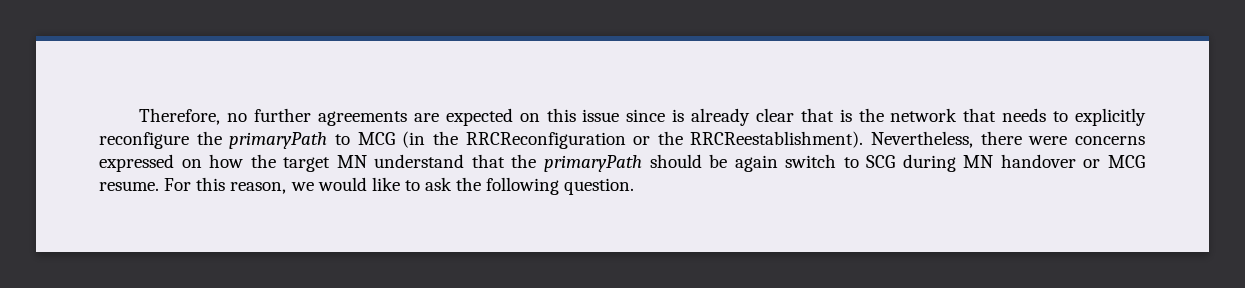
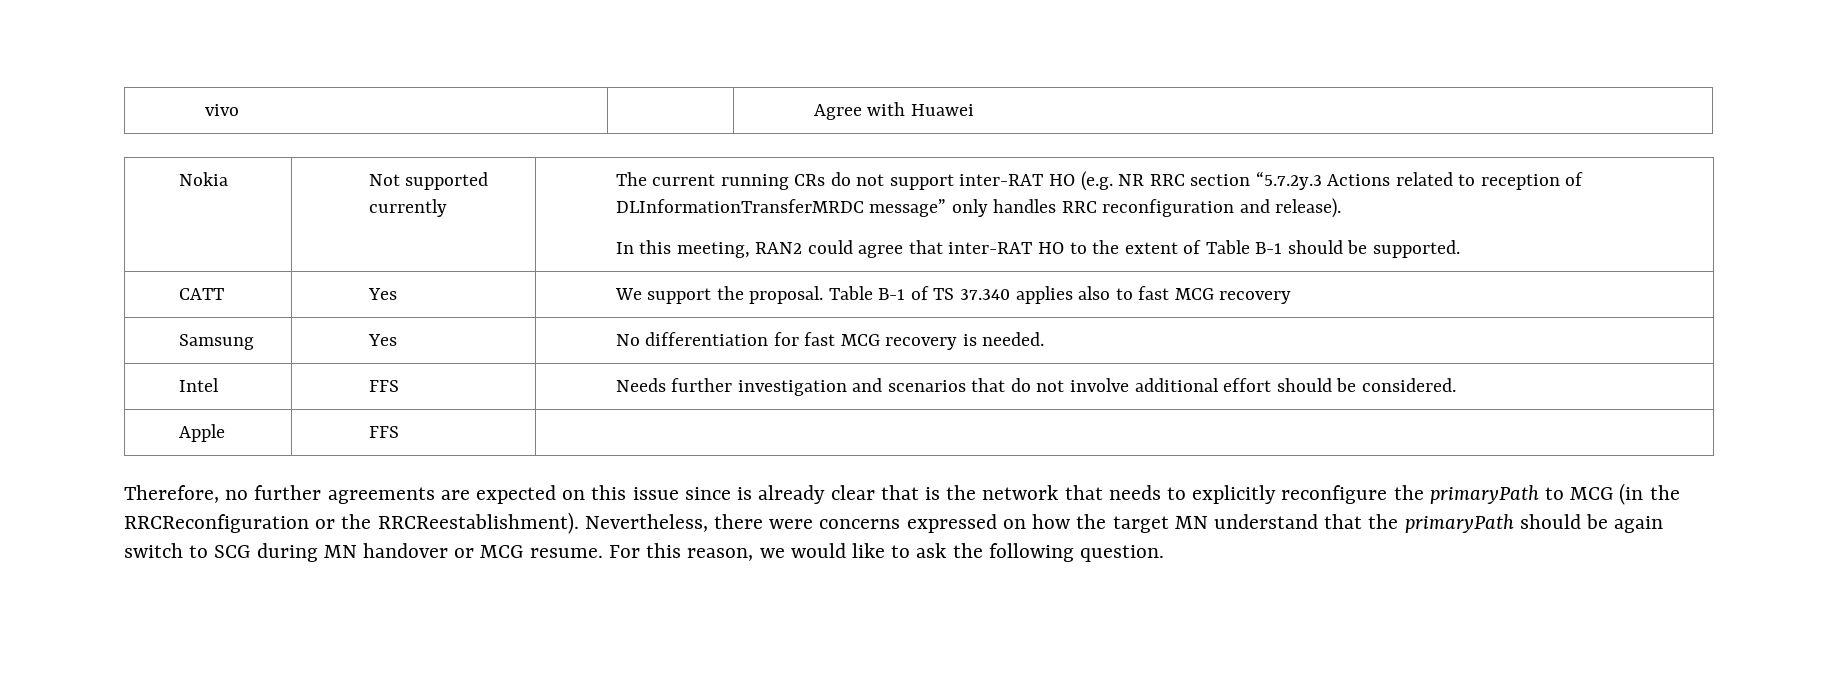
+ vivo | | Agree with Huawei
+ Nokia | Not supported currently | The current running CRs do not support inter-RAT HO (e.g. NR RRC section “5.7.2y.3 Actions related to reception of DLInformationTransferMRDC message” only handles RRC reconfiguration and release).
+ In this meeting, RAN2 could agree that inter-RAT HO to the extent of Table B-1 should be supported.
+ CATT | Yes | We support the proposal. Table B-1 of TS 37.340 applies also to fast MCG recovery
+ Samsung | Yes | No differentiation for fast MCG recovery is needed.
+ Intel | FFS | Needs further investigation and scenarios that do not involve additional effort should be considered.
+ Apple | FFS |

